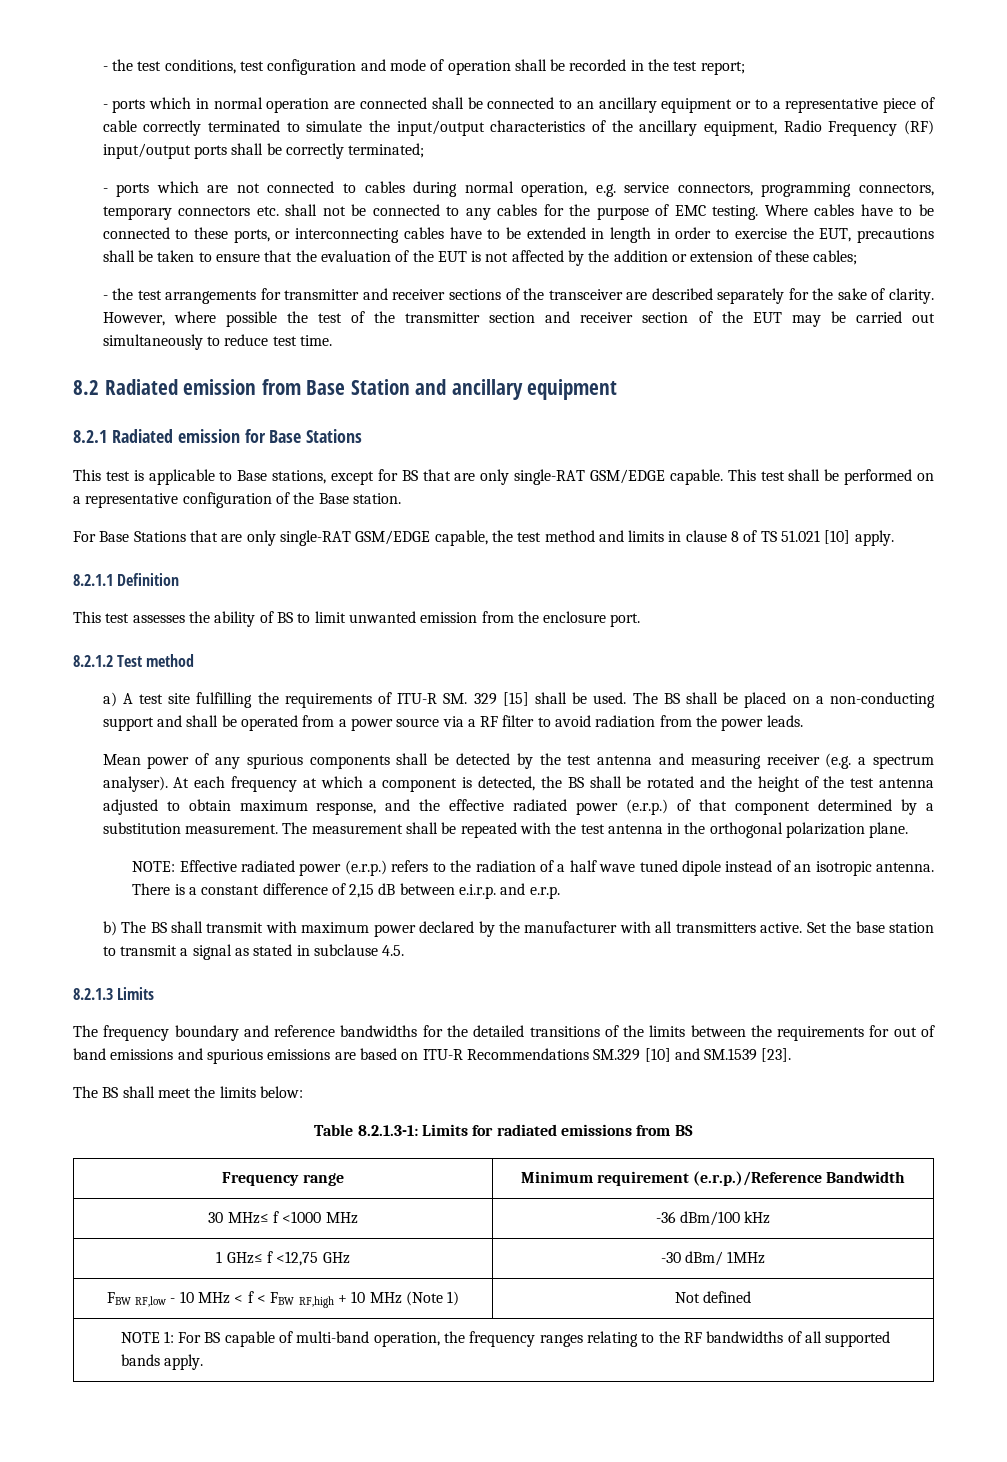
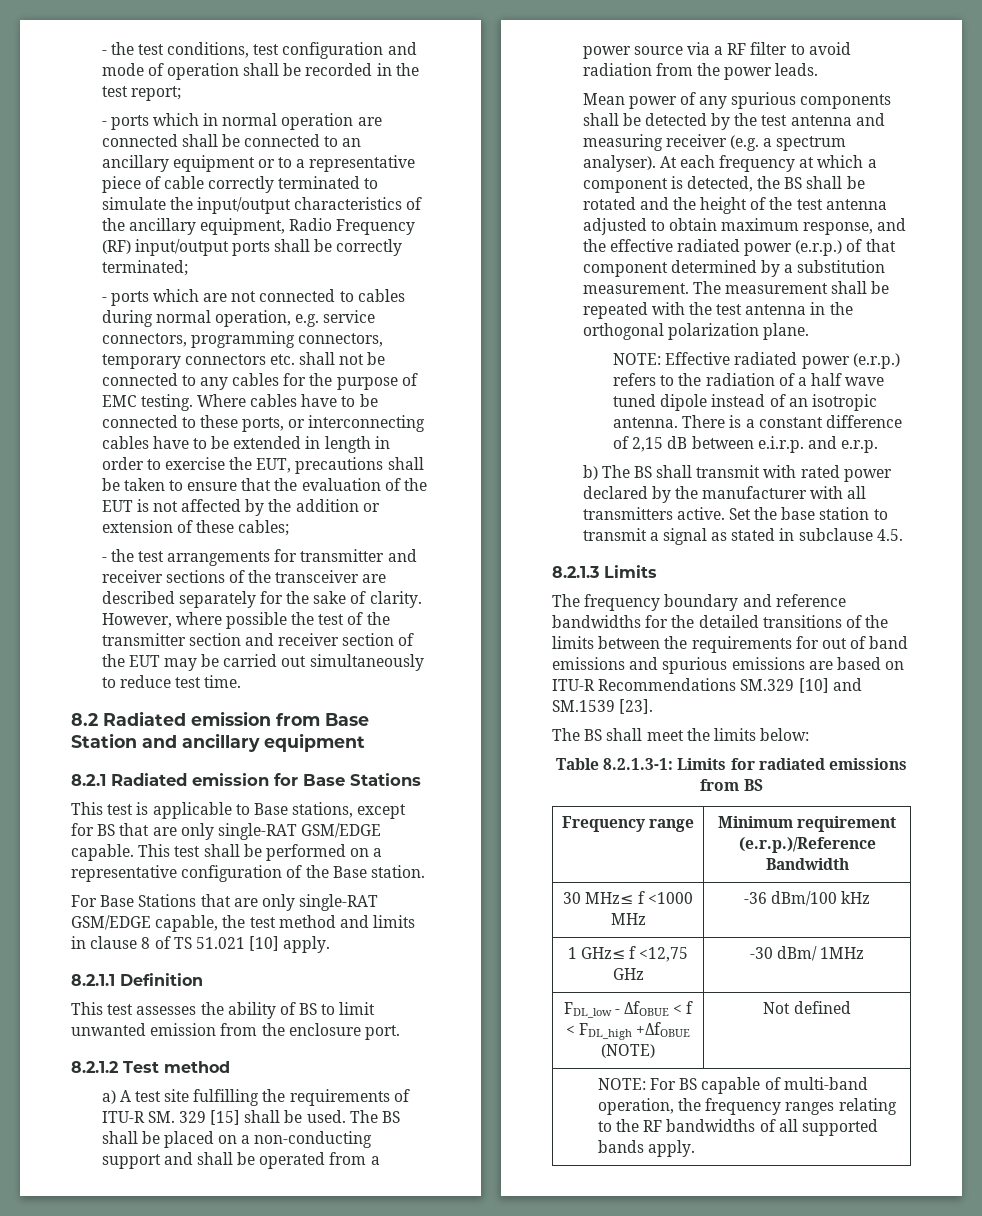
- b) The BS shall transmit with maximum power declared by the manufacturer with all transmitters active.
+ b) The BS shall transmit with rated power declared by the manufacturer with all transmitters active.
- FBW RF,low - 10 MHz < f < FBW RF,high + 10 MHz (Note 1) | Not defined
+ FDL_low - ΔfOBUE < f < FDL_high +ΔfOBUE (NOTE) | Not defined
- NOTE 1: For BS capable of multi-band operation, the frequency ranges relating to the RF bandwidths of all supported bands apply.
+ NOTE: For BS capable of multi-band operation, the frequency ranges relating to the RF bandwidths of all supported bands apply.

